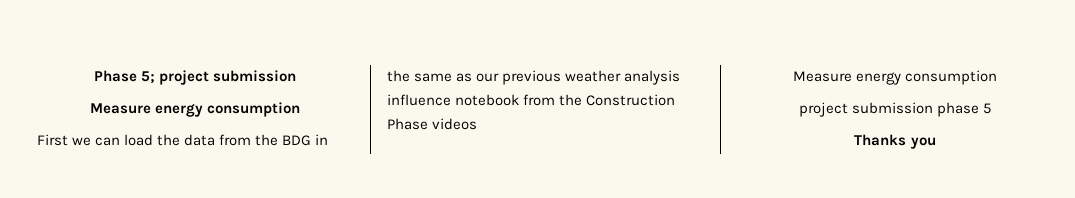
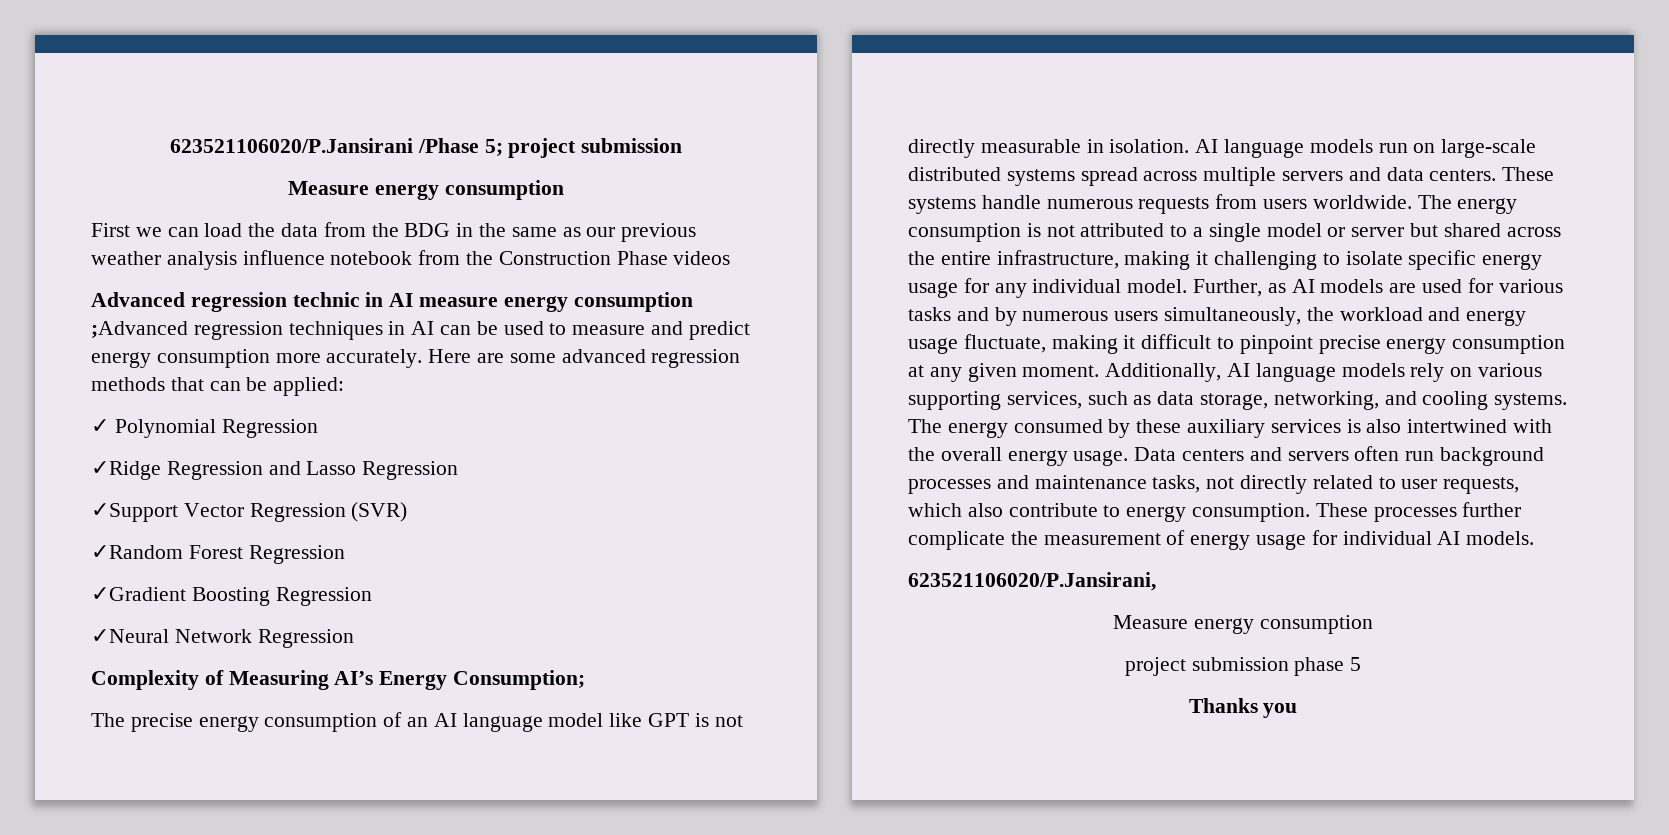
- Phase 5; project submission
+ 623521106020/P.Jansirani /Phase 5; project submission
+ Advanced regression technic in AI measure energy consumption ;Advanced regression techniques in AI can be used to measure and predict energy consumption more accurately. Here are some advanced regression methods that can be applied:
+ ✓ Polynomial Regression
+ ✓Ridge Regression and Lasso Regression
+ ✓Support Vector Regression (SVR)
+ ✓Random Forest Regression
+ ✓Gradient Boosting Regression
+ ✓Neural Network Regression
+ Complexity of Measuring AI’s Energy Consumption;
+ The precise energy consumption of an AI language model like GPT is not directly measurable in isolation. AI language models run on large-scale distributed systems spread across multiple servers and data centers. These systems handle numerous requests from users worldwide. The energy consumption is not attributed to a single model or server but shared across the entire infrastructure, making it challenging to isolate specific energy usage for any individual model. Further, as AI models are used for various tasks and by numerous users simultaneously, the workload and energy usage fluctuate, making it difficult to pinpoint precise energy consumption at any given moment. Additionally, AI language models rely on various supporting services, such as data storage, networking, and cooling systems. The energy consumed by these auxiliary services is also intertwined with the overall energy usage. Data centers and servers often run background processes and maintenance tasks, not directly related to user requests, which also contribute to energy consumption. These processes further complicate the measurement of energy usage for individual AI models.
+ 623521106020/P.Jansirani,

